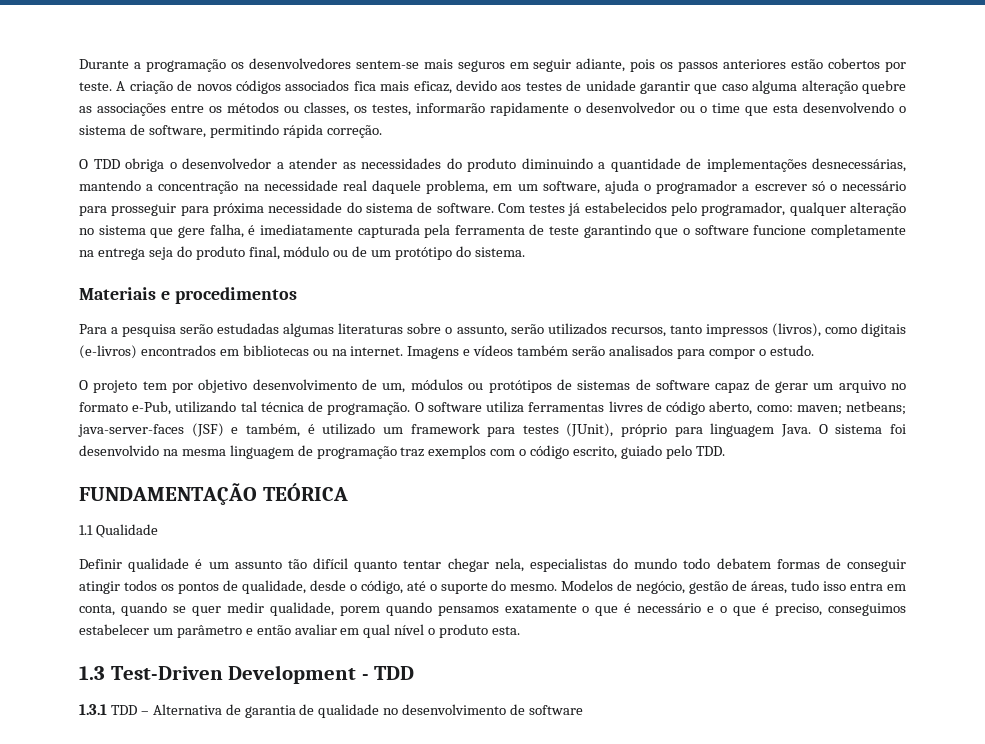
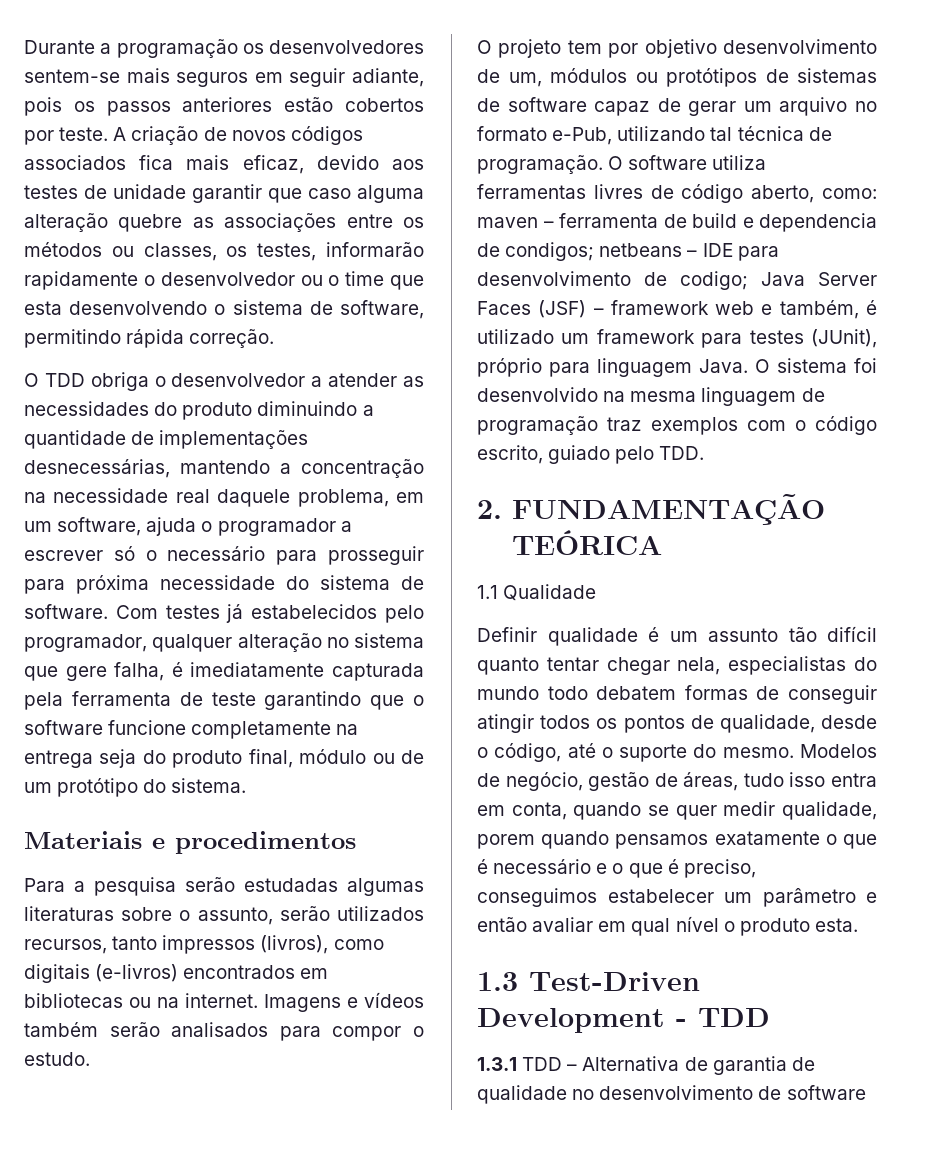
- O software utiliza ferramentas livres de código aberto, como: maven; netbeans; java-server-faces (JSF) e também, é utilizado um framework para testes (JUnit), próprio para linguagem Java.
+ O software utiliza ferramentas livres de código aberto, como: maven – ferramenta de build e dependencia de condigos; netbeans – IDE para desenvolvimento de codigo; Java Server Faces (JSF) – framework web e também, é utilizado um framework para testes (JUnit), próprio para linguagem Java.
- FUNDAMENTAÇÃO TEÓRICA
+ 2. FUNDAMENTAÇÃO TEÓRICA

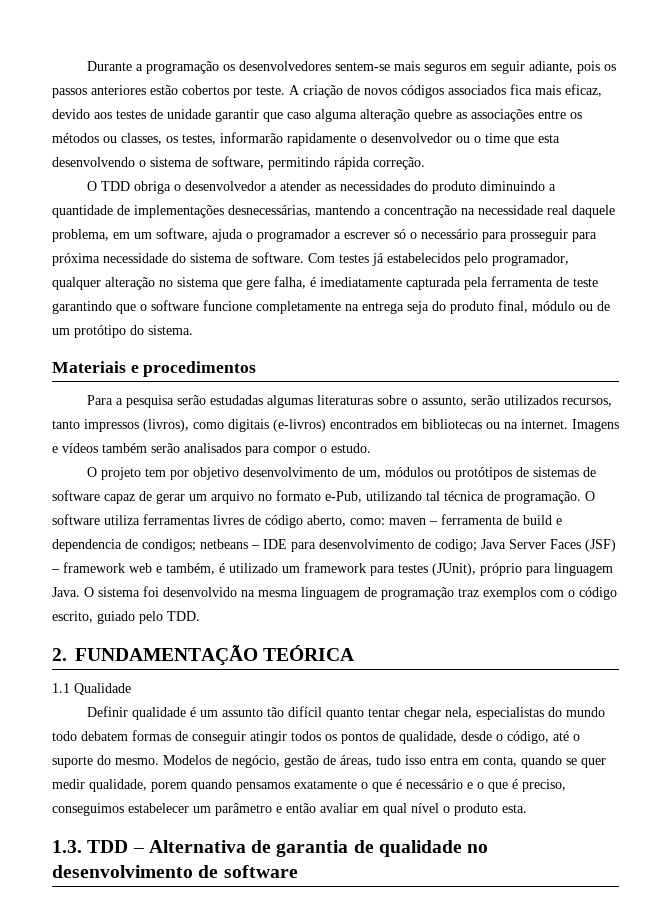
- 1.3 Test-Driven Development - TDD
- 1.3.1 TDD – Alternativa de garantia de qualidade no desenvolvimento de software
+ 1.3. TDD – Alternativa de garantia de qualidade no desenvolvimento de software

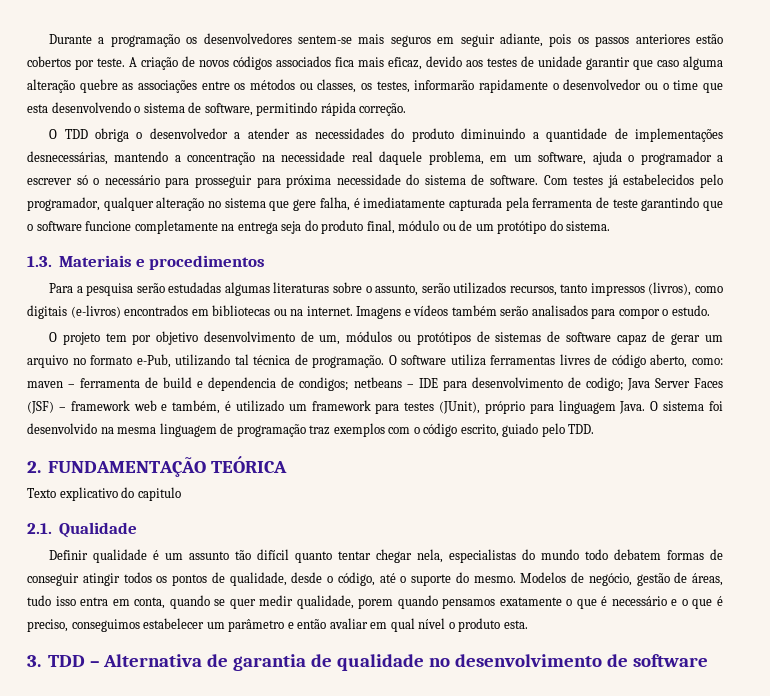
- Materiais e procedimentos
+ 1.3. Materiais e procedimentos
- 1.1 Qualidade
+ Texto explicativo do capitulo
+ 2.1. Qualidade
- 1.3. TDD – Alternativa de garantia de qualidade no desenvolvimento de software
+ 3. TDD – Alternativa de garantia de qualidade no desenvolvimento de software

